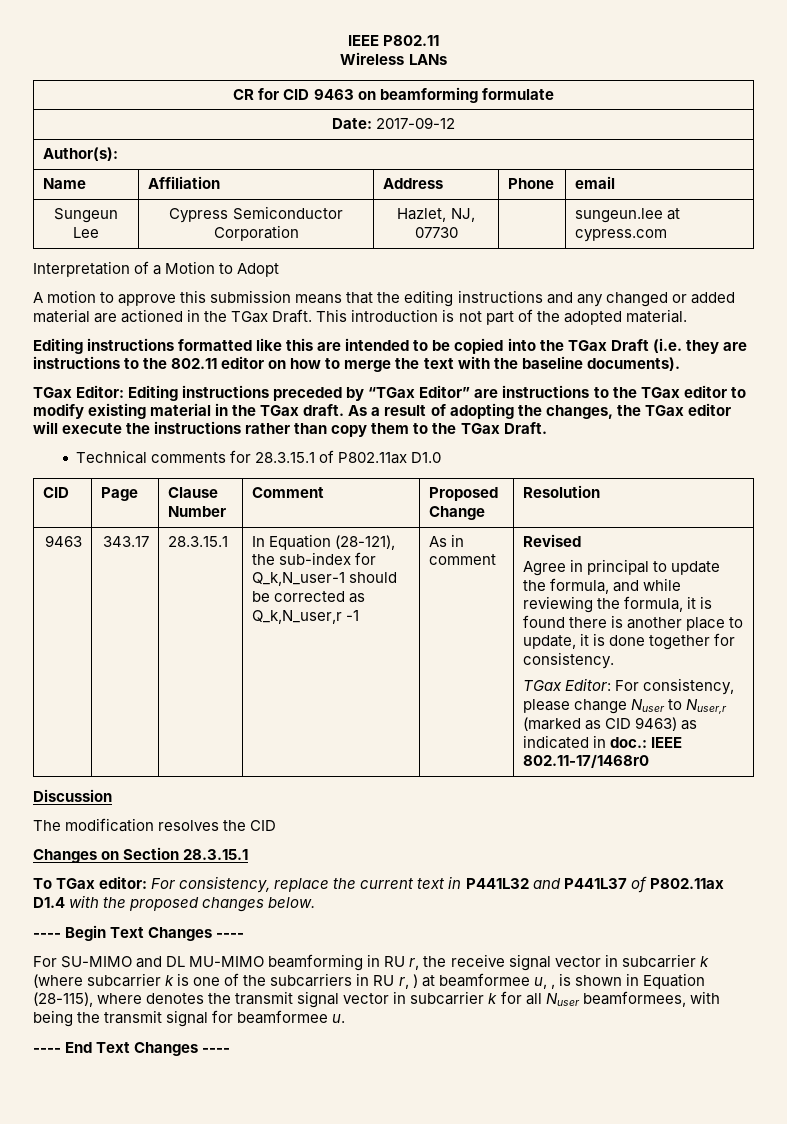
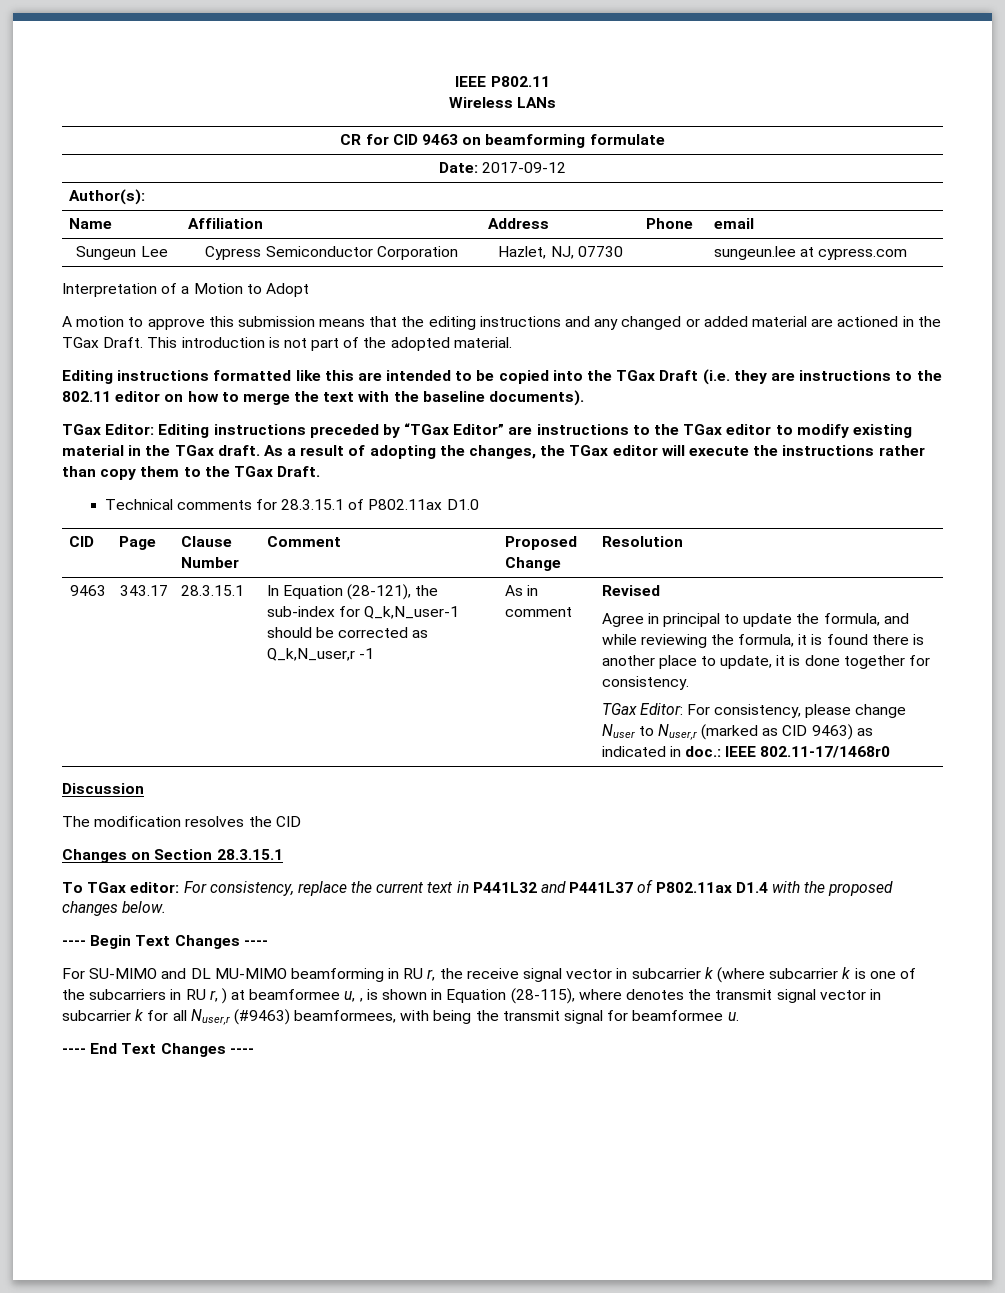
- For SU-MIMO and DL MU-MIMO beamforming in RU r, the receive signal vector in subcarrier k (where subcarrier k is one of the subcarriers in RU r, ) at beamformee u, , is shown in Equation (28-115), where denotes the transmit signal vector in subcarrier k for all Nuser beamformees, with being the transmit signal for beamformee u.
+ For SU-MIMO and DL MU-MIMO beamforming in RU r, the receive signal vector in subcarrier k (where subcarrier k is one of the subcarriers in RU r, ) at beamformee u, , is shown in Equation (28-115), where denotes the transmit signal vector in subcarrier k for all Nuser,r (#9463) beamformees, with being the transmit signal for beamformee u.

